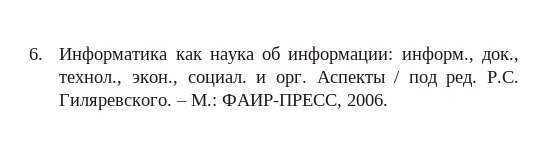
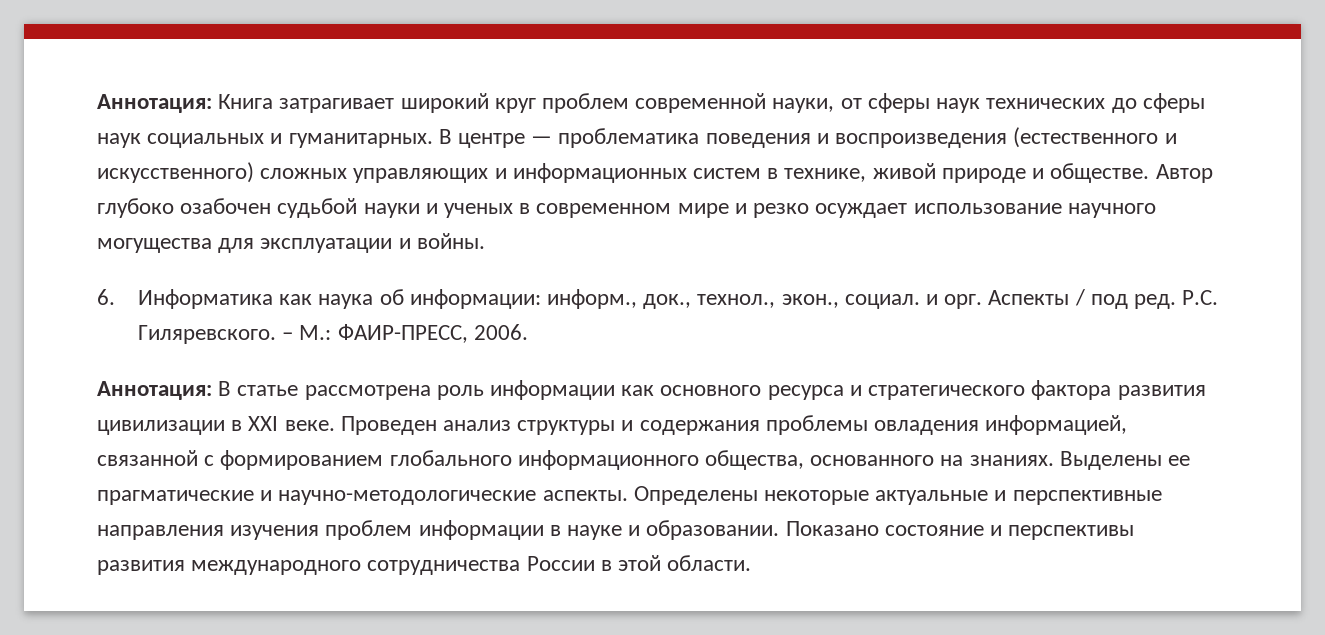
+ Аннотация: Книга затрагивает широкий круг проблем современной науки, от сферы наук технических до сферы наук социальных и гуманитарных. В центре — проблематика поведения и воспроизведения (естественного и искусственного) сложных управляющих и информационных систем в технике, живой природе и обществе. Автор глубоко озабочен судьбой науки и ученых в современном мире и резко осуждает использование научного могущества для эксплуатации и войны.
+ Аннотация: В статье рассмотрена роль информации как основного ресурса и стратегического фактора развития цивилизации в XXI веке. Проведен анализ структуры и содержания проблемы овладения информацией, связанной с формированием глобального информационного общества, основанного на знаниях. Выделены ее прагматические и научно-методологические аспекты. Определены некоторые актуальные и перспективные направления изучения проблем информации в науке и образовании. Показано состояние и перспективы развития международного сотрудничества России в этой области.

